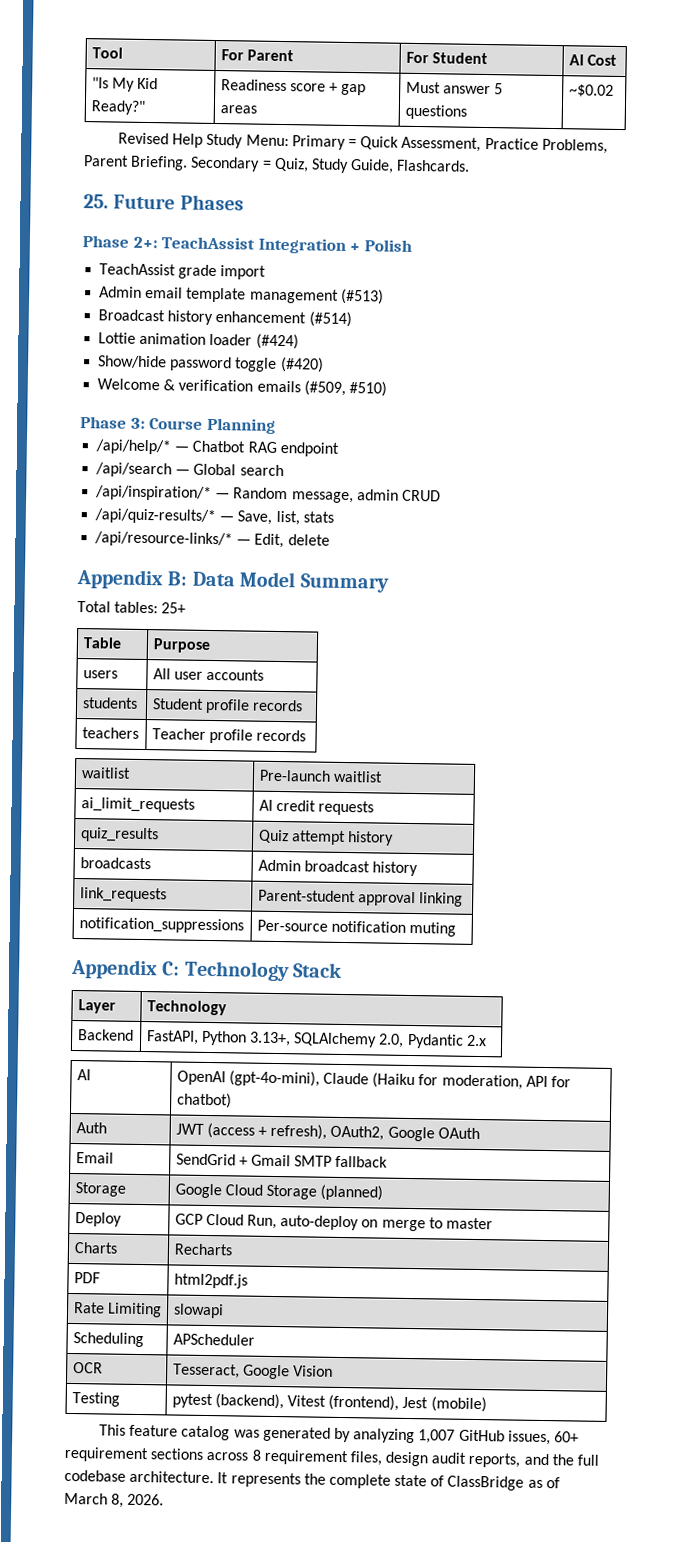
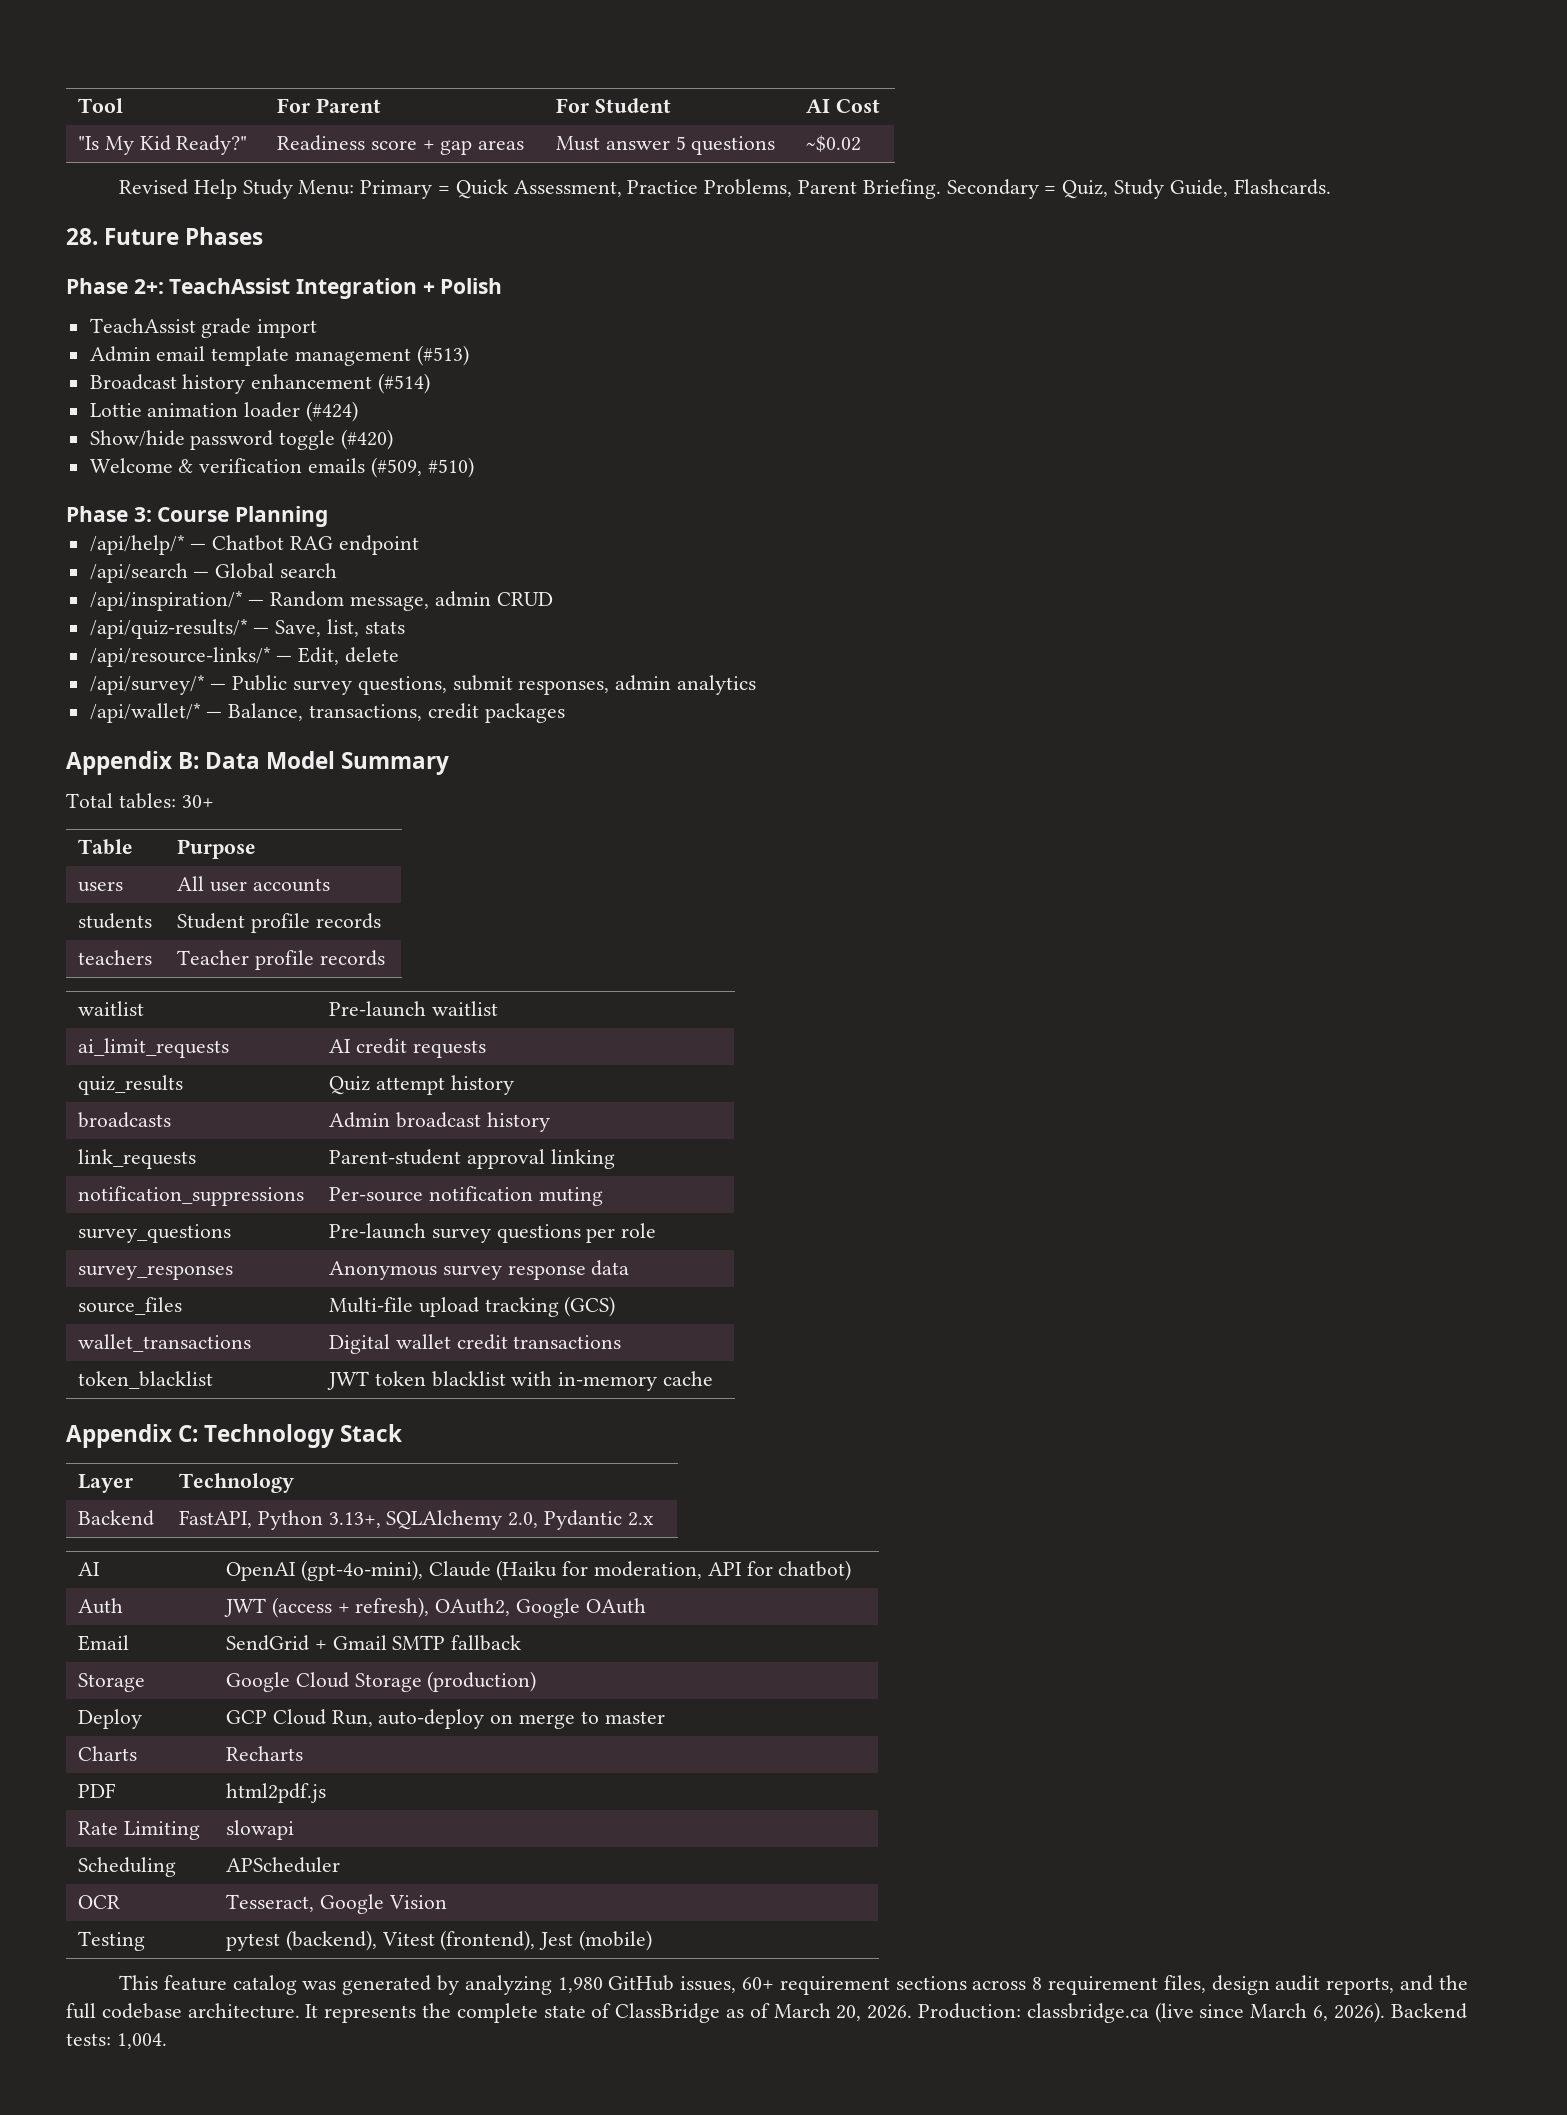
- 25. Future Phases
+ 28. Future Phases
+ /api/survey/* — Public survey questions, submit responses, admin analytics
+ /api/wallet/* — Balance, transactions, credit packages
- Total tables: 25+
+ Total tables: 30+
+ survey_questions | Pre-launch survey questions per role
+ survey_responses | Anonymous survey response data
+ source_files | Multi-file upload tracking (GCS)
+ wallet_transactions | Digital wallet credit transactions
+ token_blacklist | JWT token blacklist with in-memory cache
- Storage | Google Cloud Storage (planned)
+ Storage | Google Cloud Storage (production)
- This feature catalog was generated by analyzing 1,007 GitHub issues, 60+ requirement sections across 8 requirement files, design audit reports, and the full codebase architecture.
+ This feature catalog was generated by analyzing 1,980 GitHub issues, 60+ requirement sections across 8 requirement files, design audit reports, and the full codebase architecture.
- It represents the complete state of ClassBridge as of March 8, 2026.
+ It represents the complete state of ClassBridge as of March 20, 2026. Production: classbridge.ca (live since March 6, 2026). Backend tests: 1,004.

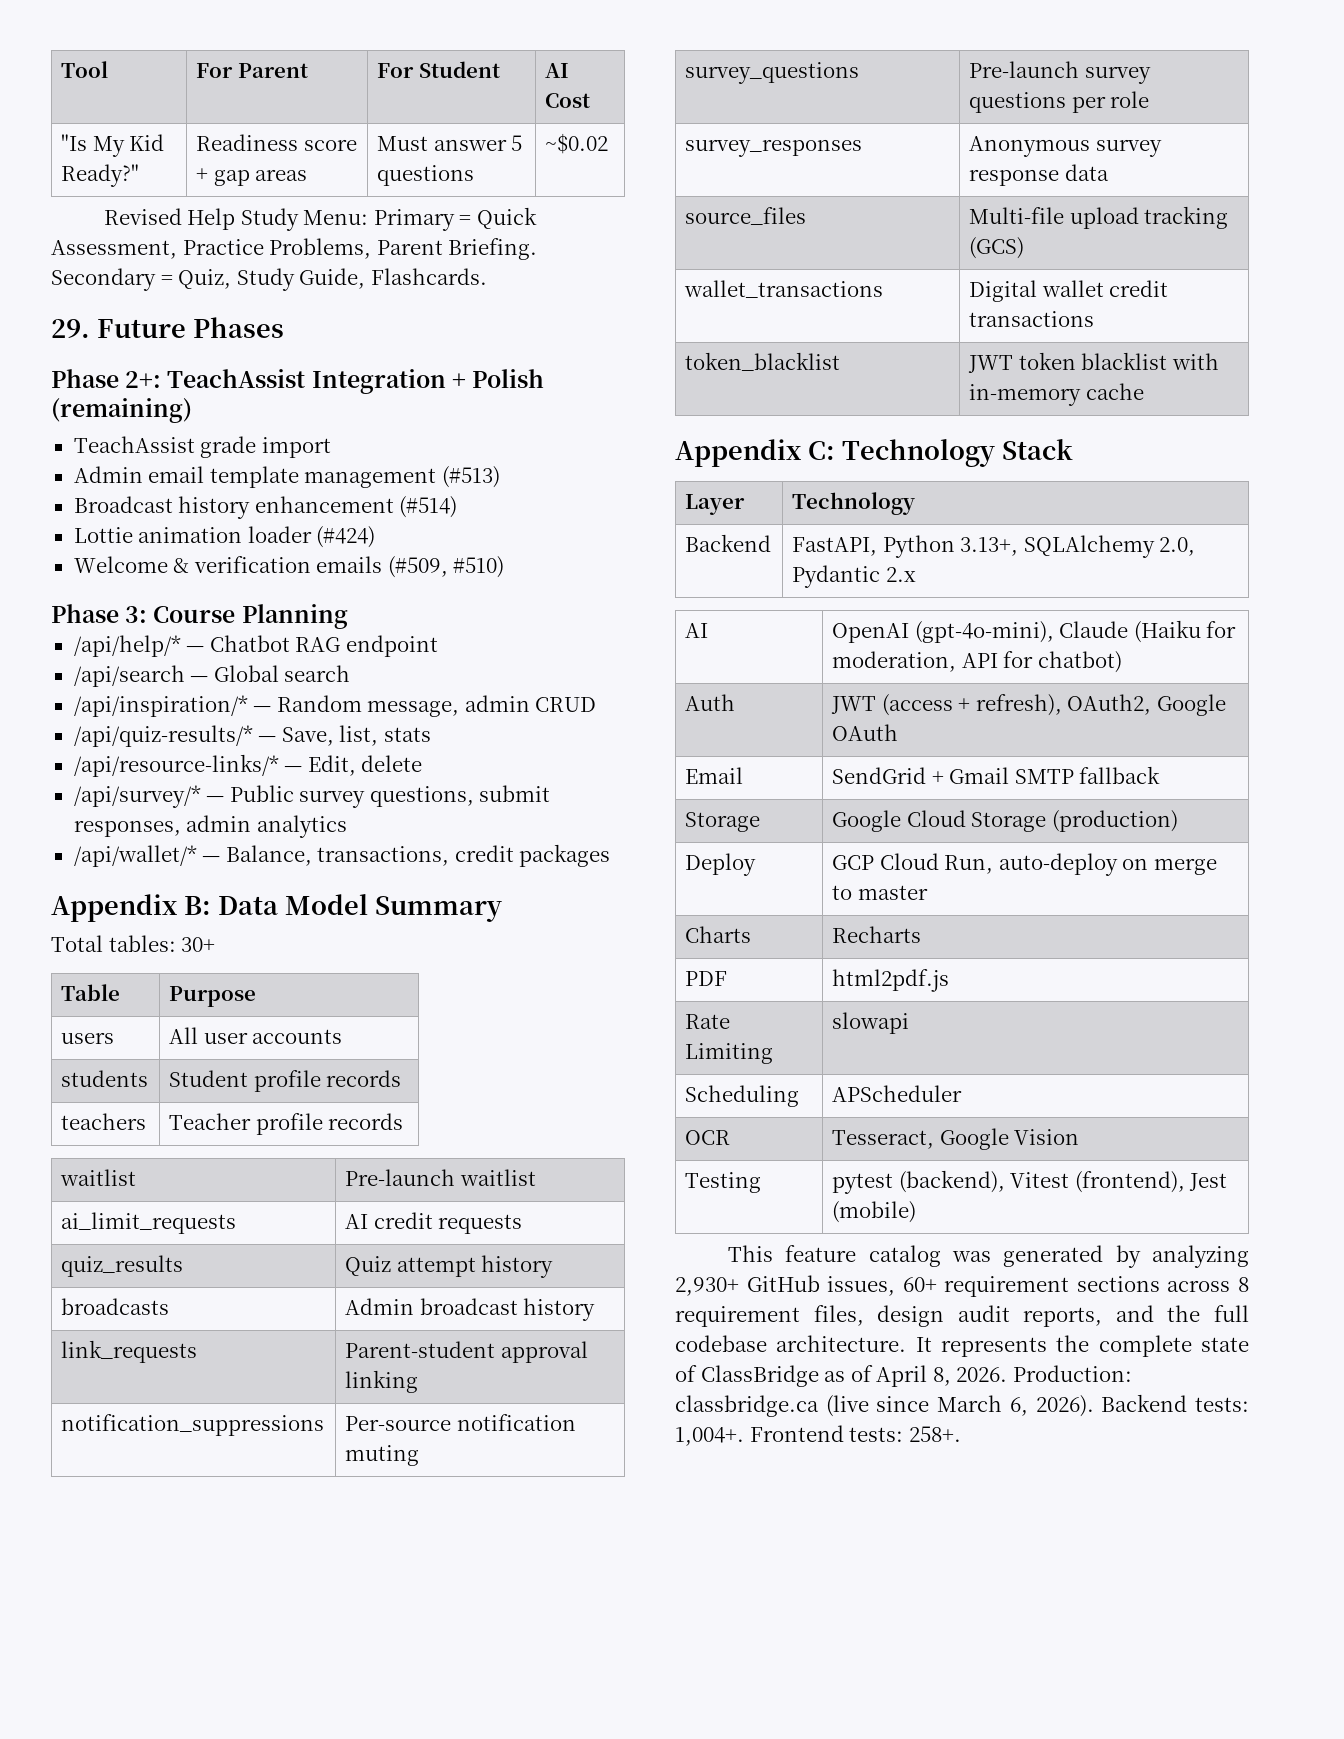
- 28. Future Phases
+ 29. Future Phases
- Phase 2+: TeachAssist Integration + Polish
+ Phase 2+: TeachAssist Integration + Polish (remaining)
- Show/hide password toggle (#420)
- This feature catalog was generated by analyzing 1,980 GitHub issues, 60+ requirement sections across 8 requirement files, design audit reports, and the full codebase architecture.
+ This feature catalog was generated by analyzing 2,930+ GitHub issues, 60+ requirement sections across 8 requirement files, design audit reports, and the full codebase architecture.
- It represents the complete state of ClassBridge as of March 20, 2026.
+ It represents the complete state of ClassBridge as of April 8, 2026.
- Backend tests: 1,004.
+ Backend tests: 1,004+. Frontend tests: 258+.

